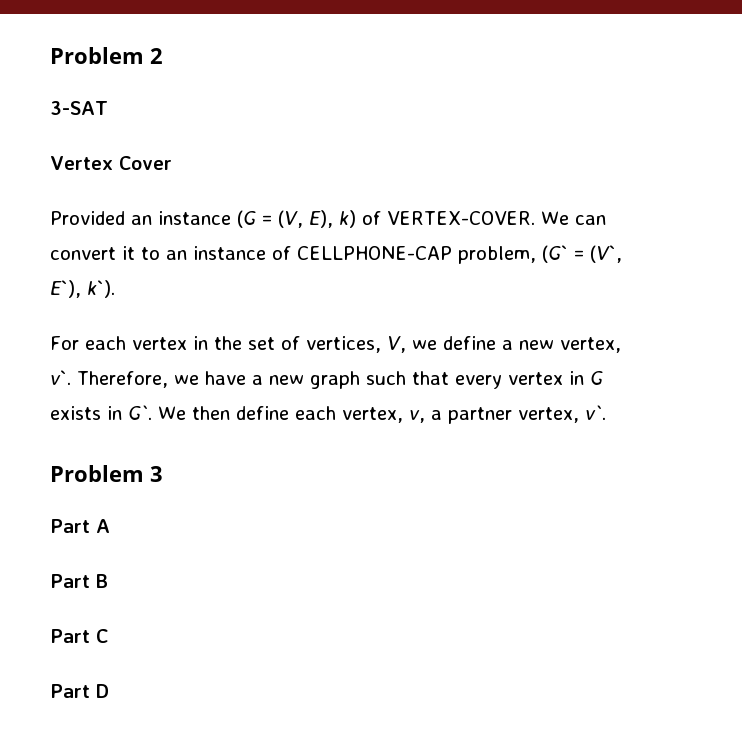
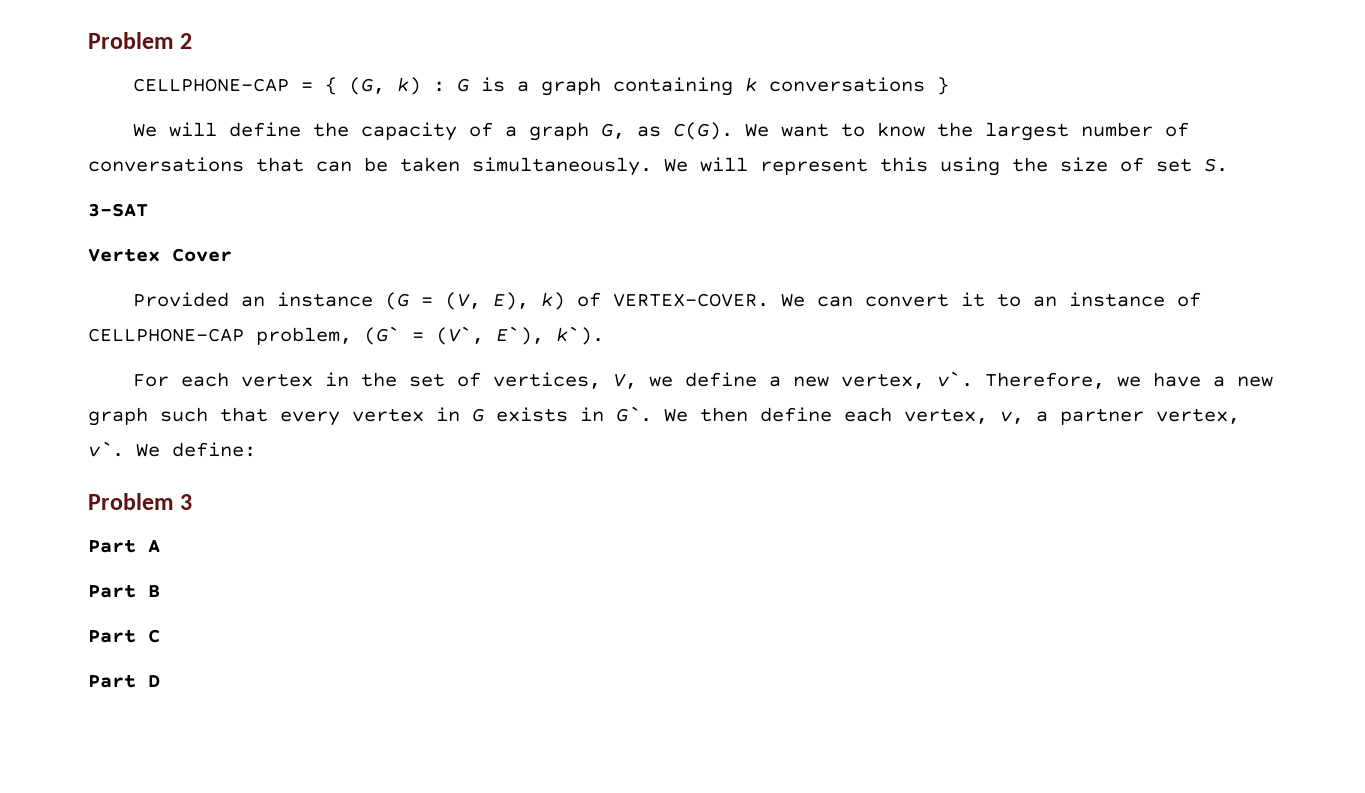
+ CELLPHONE-CAP = { (G, k) : G is a graph containing k conversations }
+ We will define the capacity of a graph G, as C(G). We want to know the largest number of conversations that can be taken simultaneously. We will represent this using the size of set S.
+ We define:

